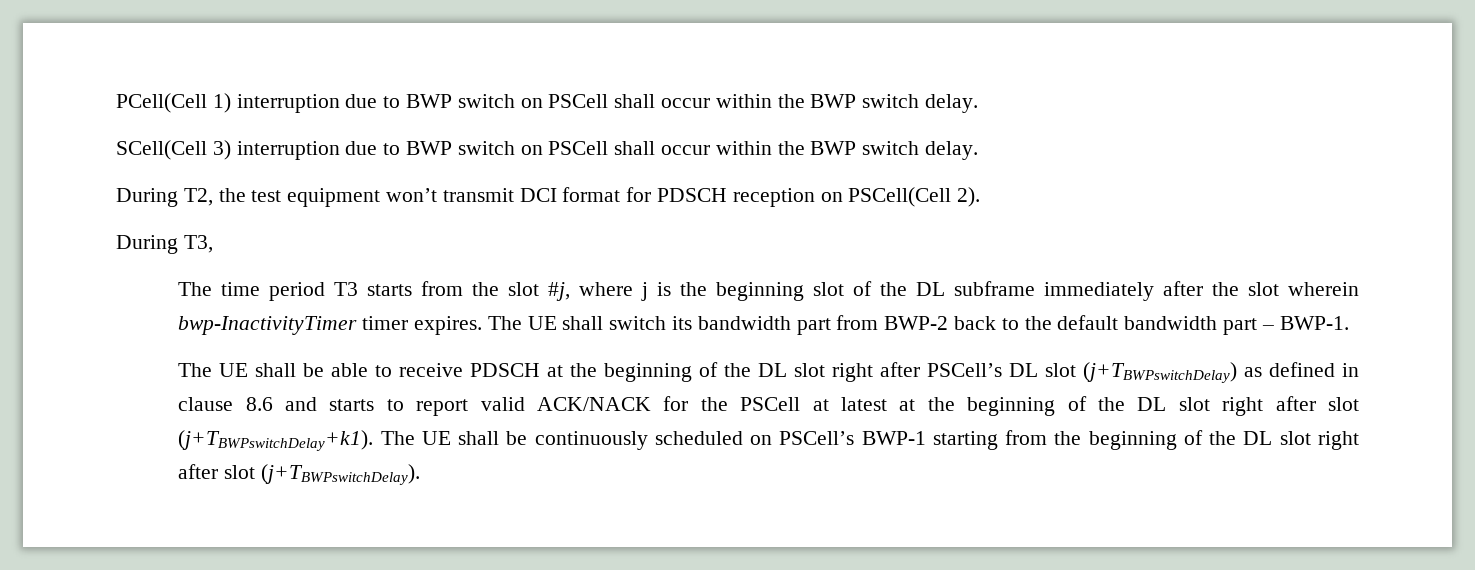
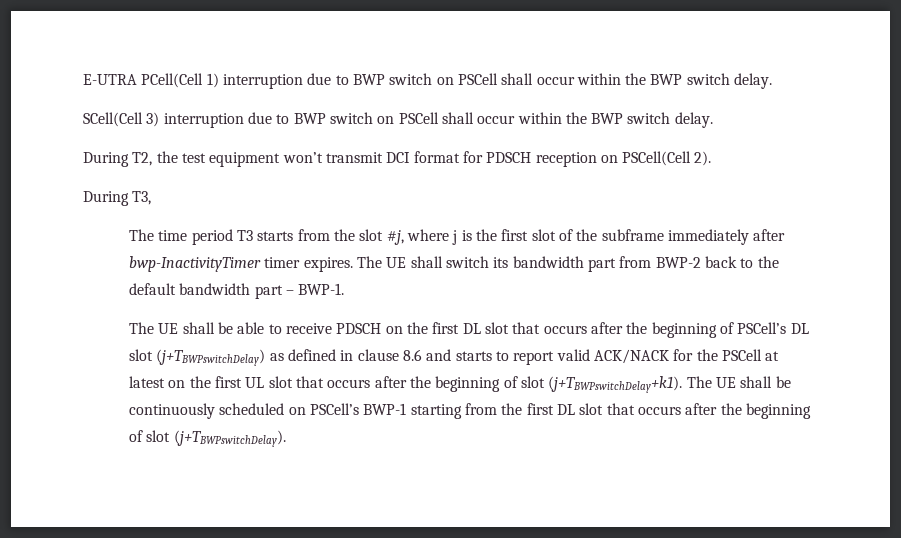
- PCell(Cell 1) interruption due to BWP switch on PSCell shall occur within the BWP switch delay.
+ E-UTRA PCell(Cell 1) interruption due to BWP switch on PSCell shall occur within the BWP switch delay.
- The time period T3 starts from the slot #j, where j is the beginning slot of the DL subframe immediately after the slot wherein bwp-InactivityTimer timer expires.
+ The time period T3 starts from the slot #j, where j is the first slot of the subframe immediately after bwp-InactivityTimer timer expires.
- The UE shall be able to receive PDSCH at the beginning of the DL slot right after PSCell’s DL slot (j+TBWPswitchDelay) as defined in clause 8.6 and starts to report valid ACK/NACK for the PSCell at latest at the beginning of the DL slot right after slot (j+TBWPswitchDelay+k1).
+ The UE shall be able to receive PDSCH on the first DL slot that occurs after the beginning of PSCell’s DL slot (j+TBWPswitchDelay) as defined in clause 8.6 and starts to report valid ACK/NACK for the PSCell at latest on the first UL slot that occurs after the beginning of slot (j+TBWPswitchDelay+k1).
- The UE shall be continuously scheduled on PSCell’s BWP-1 starting from the beginning of the DL slot right after slot (j+TBWPswitchDelay).
+ The UE shall be continuously scheduled on PSCell’s BWP-1 starting from the first DL slot that occurs after the beginning of slot (j+TBWPswitchDelay).

